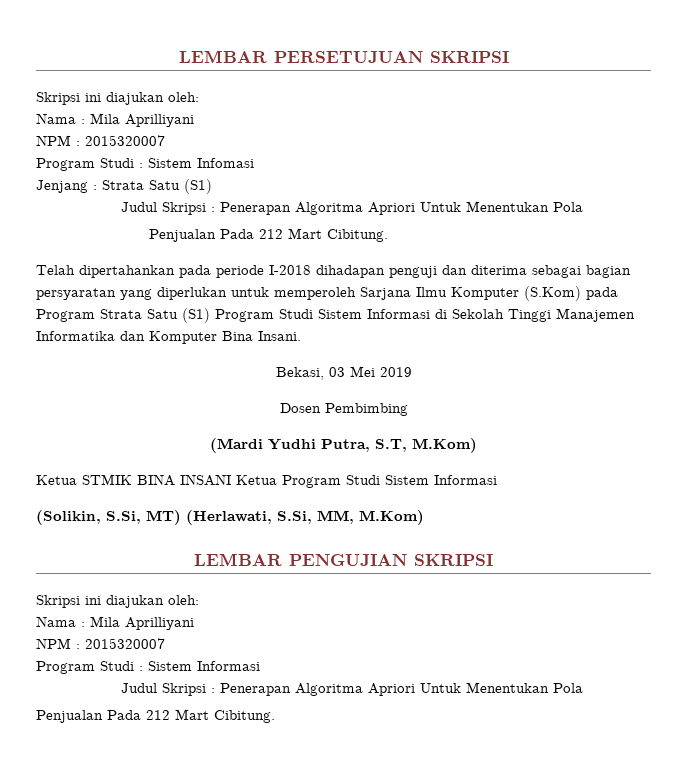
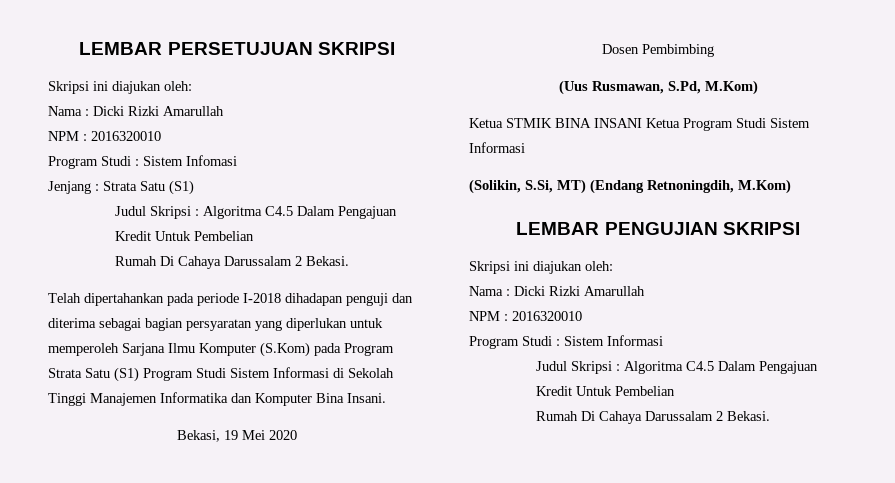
  LEMBAR PERSETUJUAN SKRIPSI
  Skripsi ini diajukan oleh:
- Nama : Mila Aprilliyani
- NPM : 2015320007
+ Nama : Dicki Rizki Amarullah
+ NPM : 2016320010
  Jenjang : Strata Satu (S1)
- Judul Skripsi : Penerapan Algoritma Apriori Untuk Menentukan Pola
- Penjualan Pada 212 Mart Cibitung.
+ Judul Skripsi : Algoritma C4.5 Dalam Pengajuan Kredit Untuk Pembelian
+ Rumah Di Cahaya Darussalam 2 Bekasi.
- Bekasi, 03 Mei 2019
+ Bekasi, 19 Mei 2020
- (Mardi Yudhi Putra, S.T, M.Kom)
+ (Uus Rusmawan, S.Pd, M.Kom)
- (Solikin, S.Si, MT) (Herlawati, S.Si, MM, M.Kom)
+ (Solikin, S.Si, MT) (Endang Retnoningdih, M.Kom)
  LEMBAR PENGUJIAN SKRIPSI
  Skripsi ini diajukan oleh:
- Nama : Mila Aprilliyani
- NPM : 2015320007
+ Nama : Dicki Rizki Amarullah
+ NPM : 2016320010
  Program Studi : Sistem Informasi
- Judul Skripsi : Penerapan Algoritma Apriori Untuk Menentukan Pola
- Penjualan Pada 212 Mart Cibitung.
+ Judul Skripsi : Algoritma C4.5 Dalam Pengajuan Kredit Untuk Pembelian
+ Rumah Di Cahaya Darussalam 2 Bekasi.

